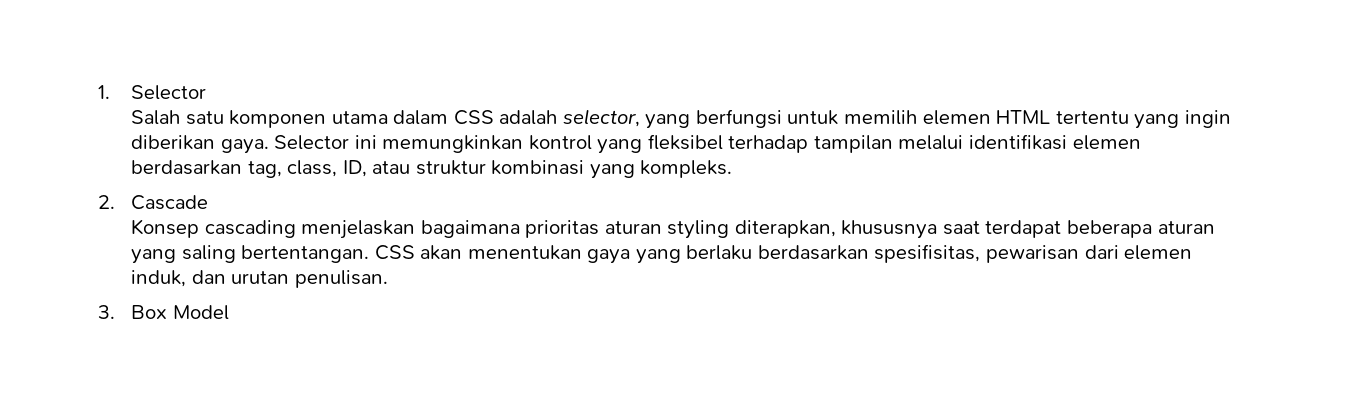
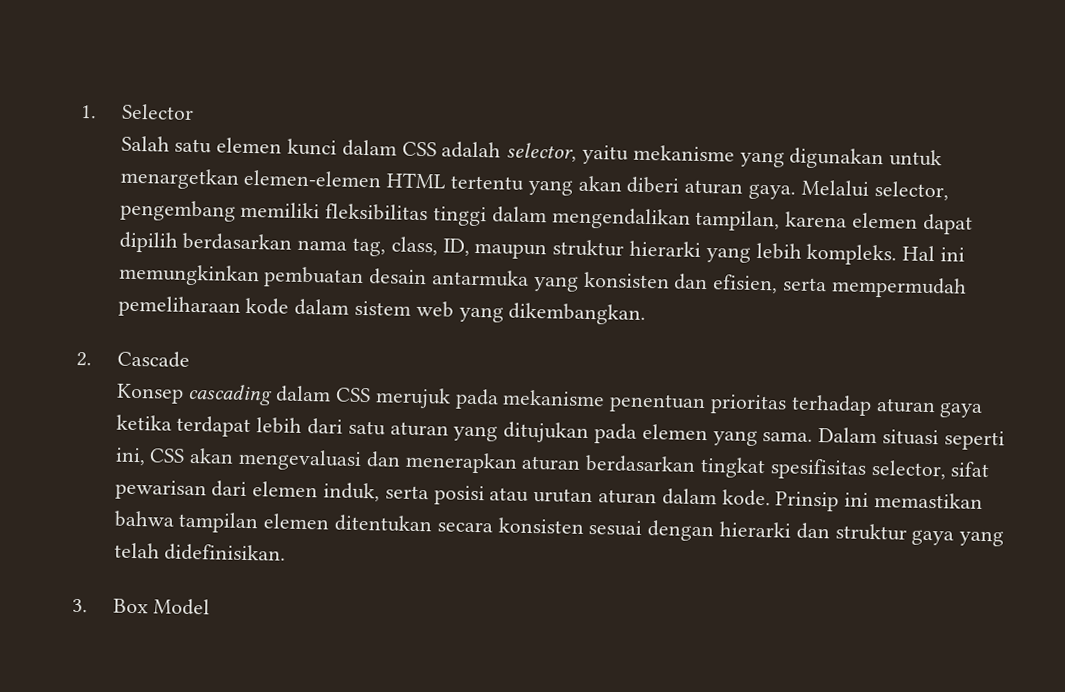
- Salah satu komponen utama dalam CSS adalah selector, yang berfungsi untuk memilih elemen HTML tertentu yang ingin diberikan gaya. Selector ini memungkinkan kontrol yang fleksibel terhadap tampilan melalui identifikasi elemen berdasarkan tag, class, ID, atau struktur kombinasi yang kompleks.
+ Salah satu elemen kunci dalam CSS adalah selector, yaitu mekanisme yang digunakan untuk menargetkan elemen-elemen HTML tertentu yang akan diberi aturan gaya. Melalui selector, pengembang memiliki fleksibilitas tinggi dalam mengendalikan tampilan, karena elemen dapat dipilih berdasarkan nama tag, class, ID, maupun struktur hierarki yang lebih kompleks. Hal ini memungkinkan pembuatan desain antarmuka yang konsisten dan efisien, serta mempermudah pemeliharaan kode dalam sistem web yang dikembangkan.
  2. Cascade
- Konsep cascading menjelaskan bagaimana prioritas aturan styling diterapkan, khususnya saat terdapat beberapa aturan yang saling bertentangan. CSS akan menentukan gaya yang berlaku berdasarkan spesifisitas, pewarisan dari elemen induk, dan urutan penulisan.
+ Konsep cascading dalam CSS merujuk pada mekanisme penentuan prioritas terhadap aturan gaya ketika terdapat lebih dari satu aturan yang ditujukan pada elemen yang sama. Dalam situasi seperti ini, CSS akan mengevaluasi dan menerapkan aturan berdasarkan tingkat spesifisitas selector, sifat pewarisan dari elemen induk, serta posisi atau urutan aturan dalam kode. Prinsip ini memastikan bahwa tampilan elemen ditentukan secara konsisten sesuai dengan hierarki dan struktur gaya yang telah didefinisikan.

